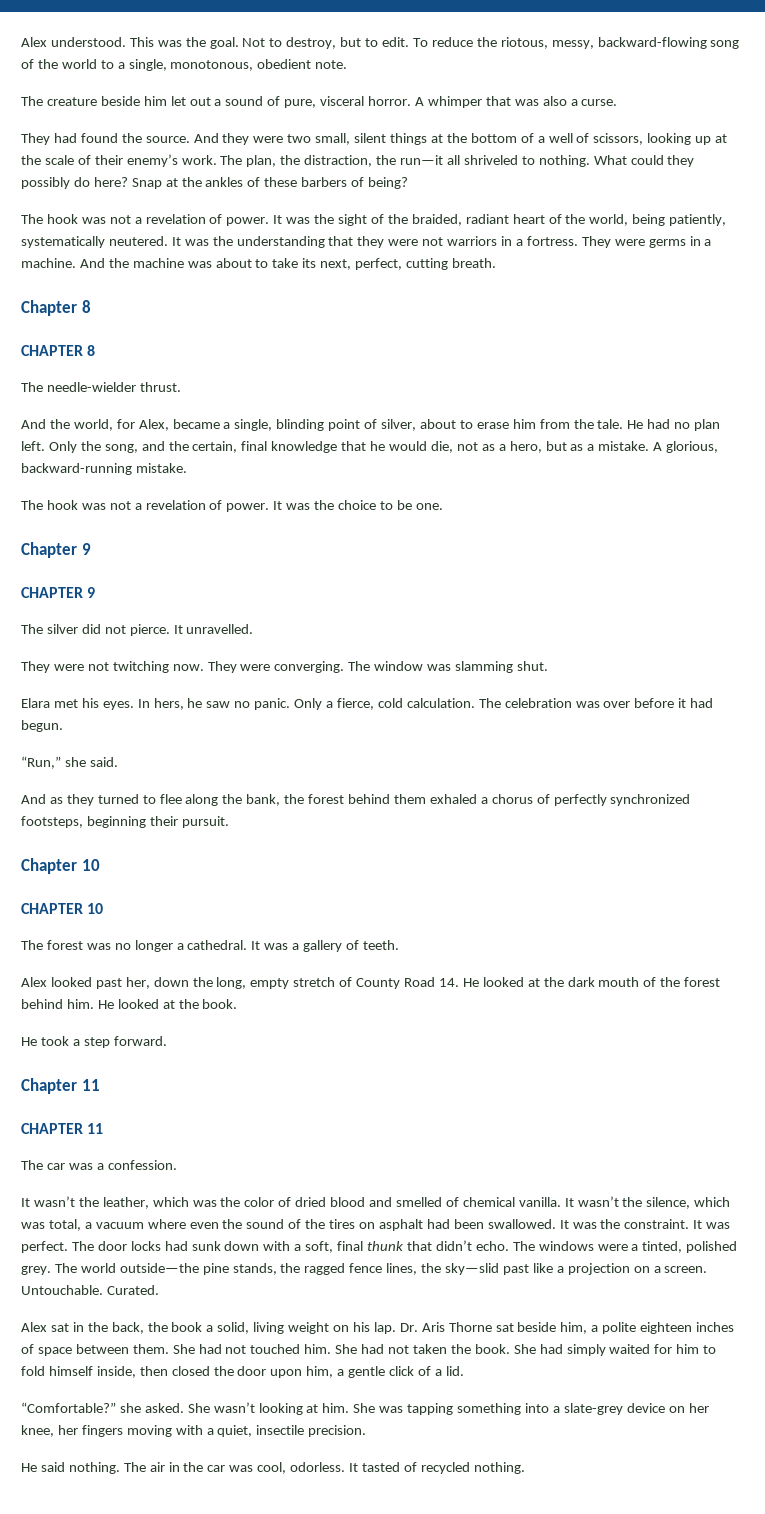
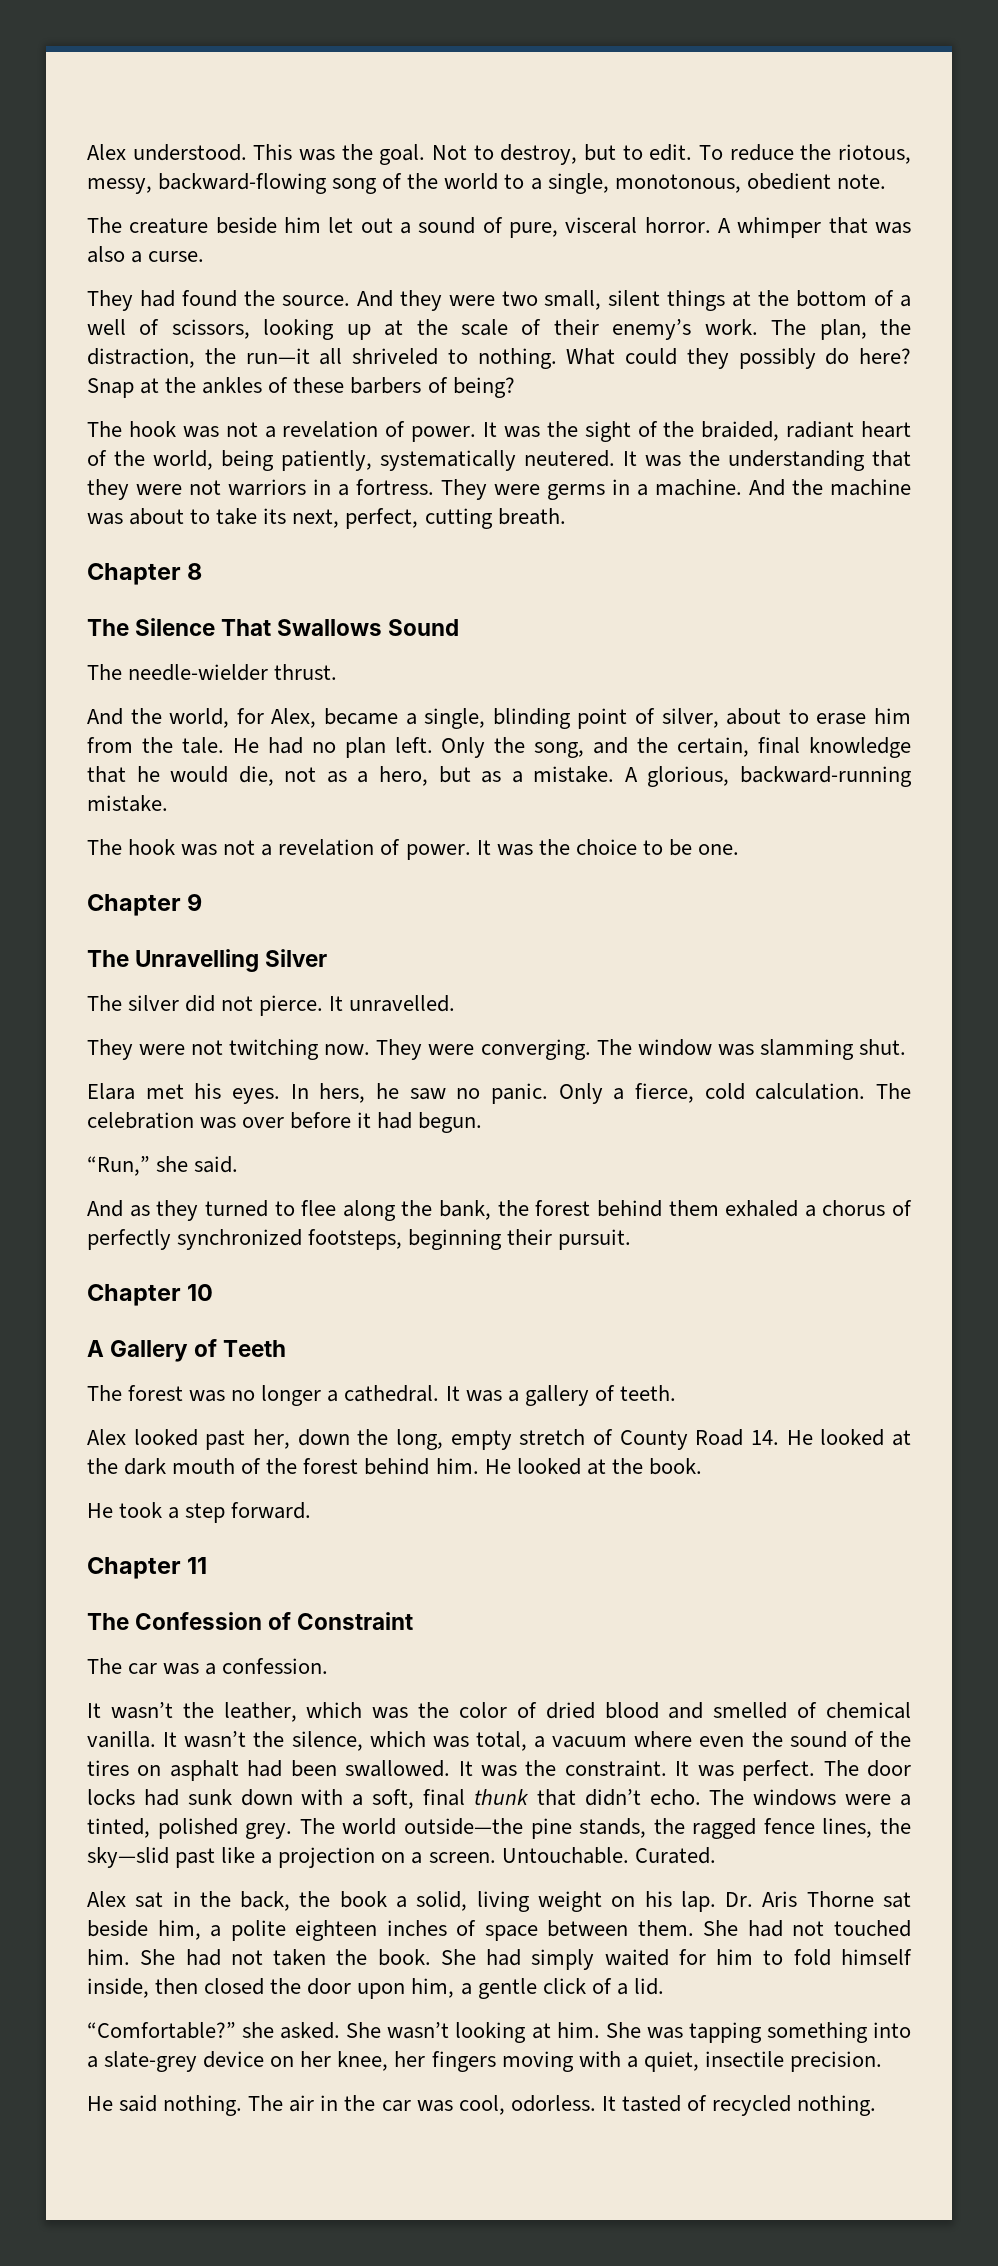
- CHAPTER 8
+ The Silence That Swallows Sound
- CHAPTER 9
+ The Unravelling Silver
- CHAPTER 10
+ A Gallery of Teeth
- CHAPTER 11
+ The Confession of Constraint

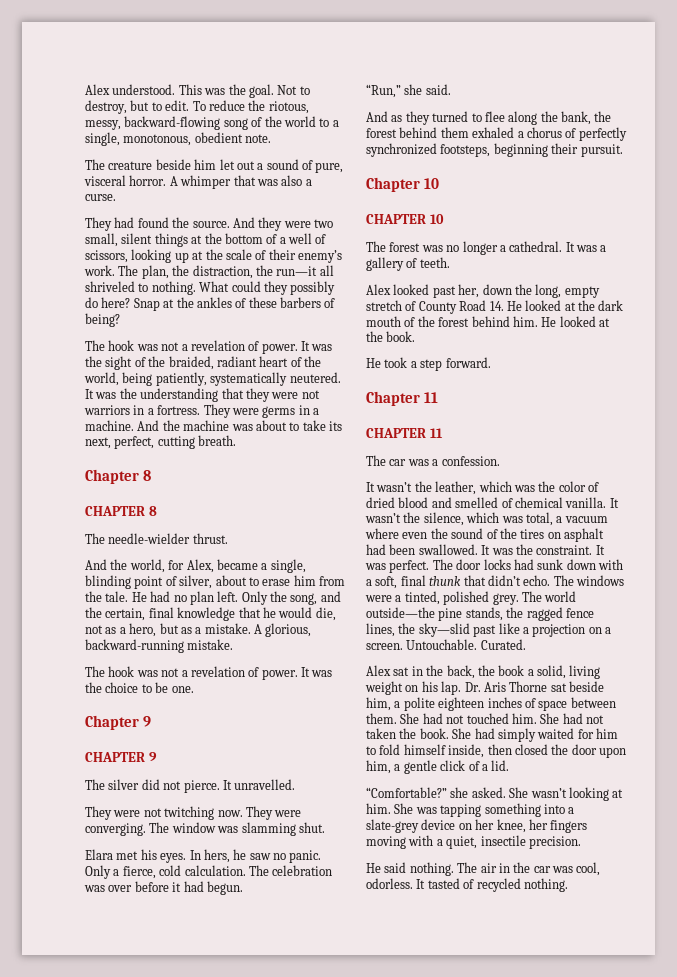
- The Silence That Swallows Sound
+ CHAPTER 8
- The Unravelling Silver
+ CHAPTER 9
- A Gallery of Teeth
+ CHAPTER 10
- The Confession of Constraint
+ CHAPTER 11

